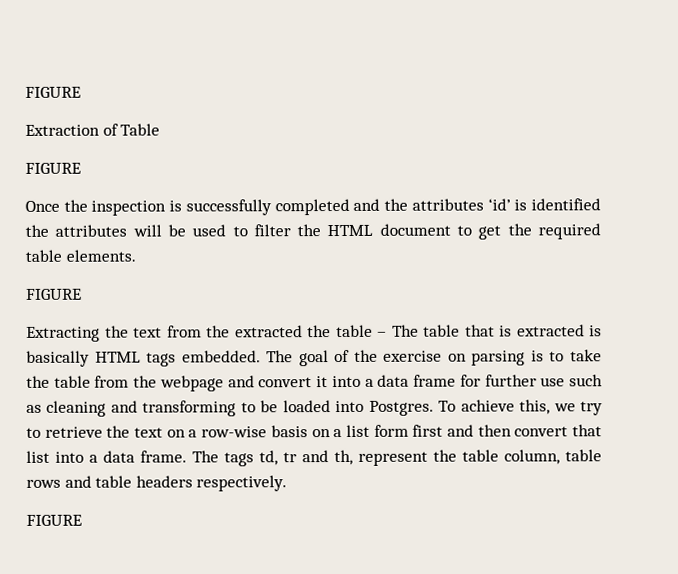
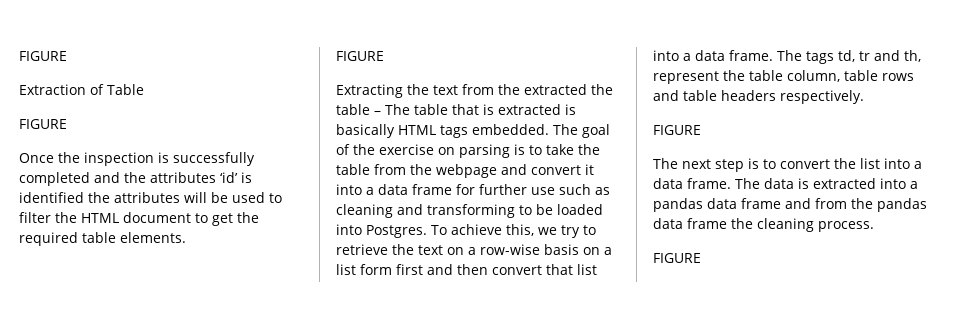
+ The next step is to convert the list into a data frame. The data is extracted into a pandas data frame and from the pandas data frame the cleaning process.
+ FIGURE

